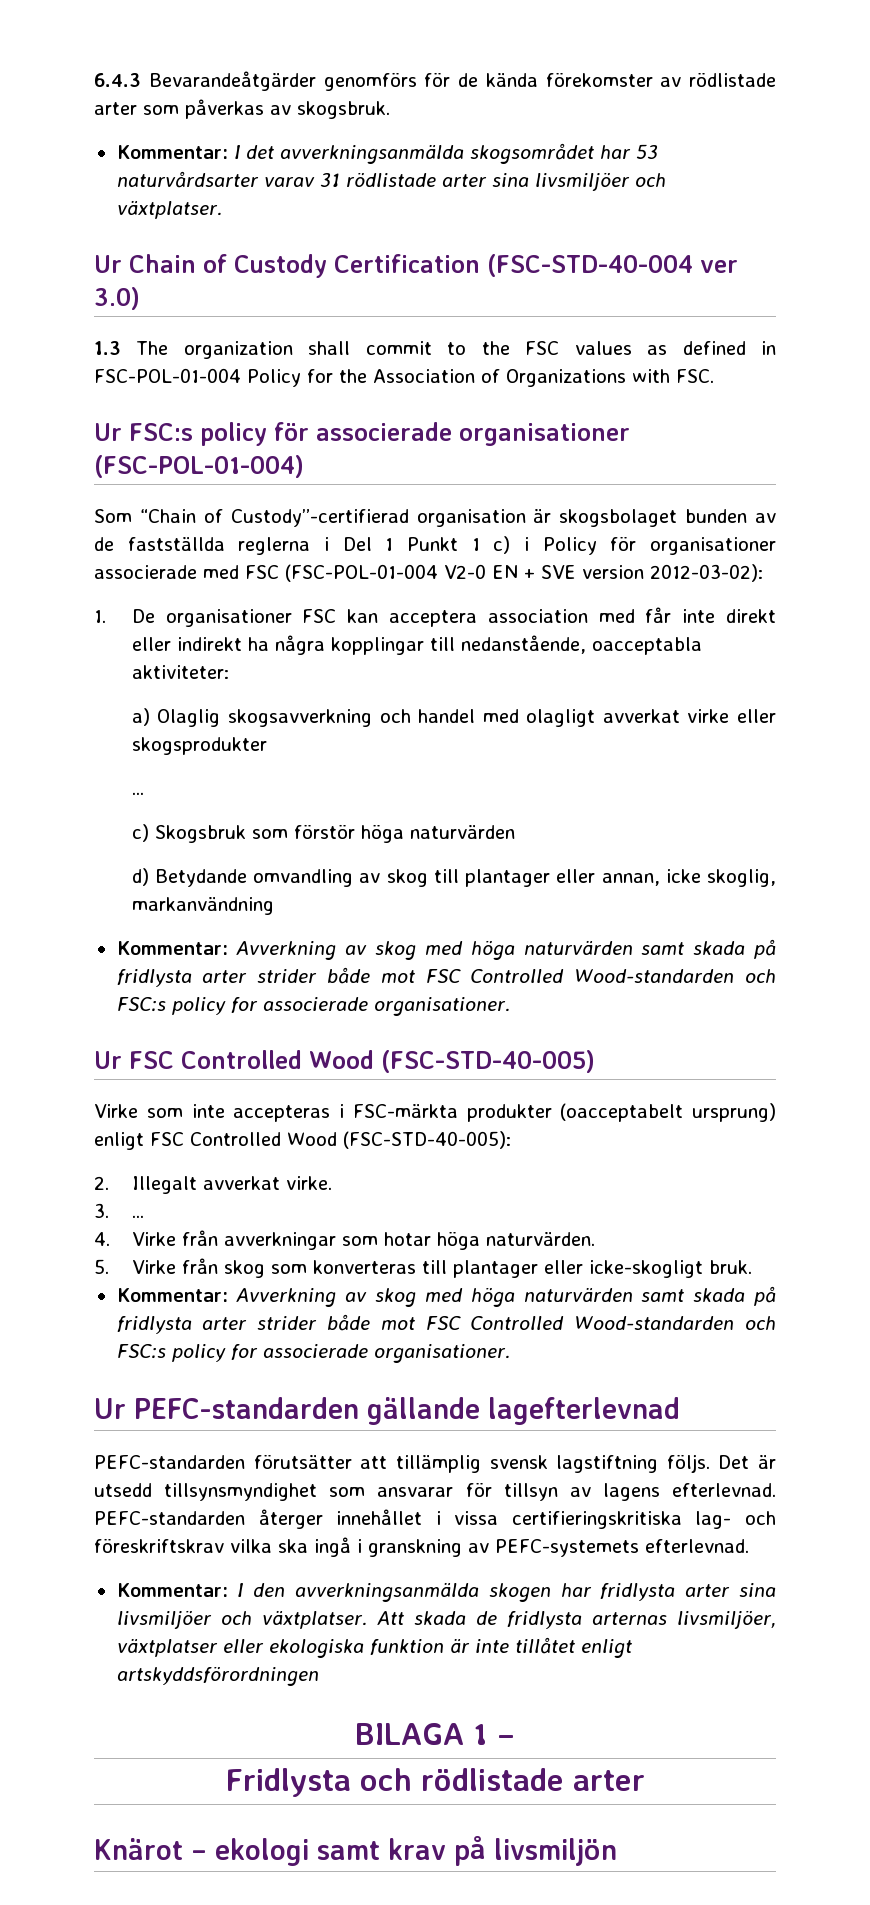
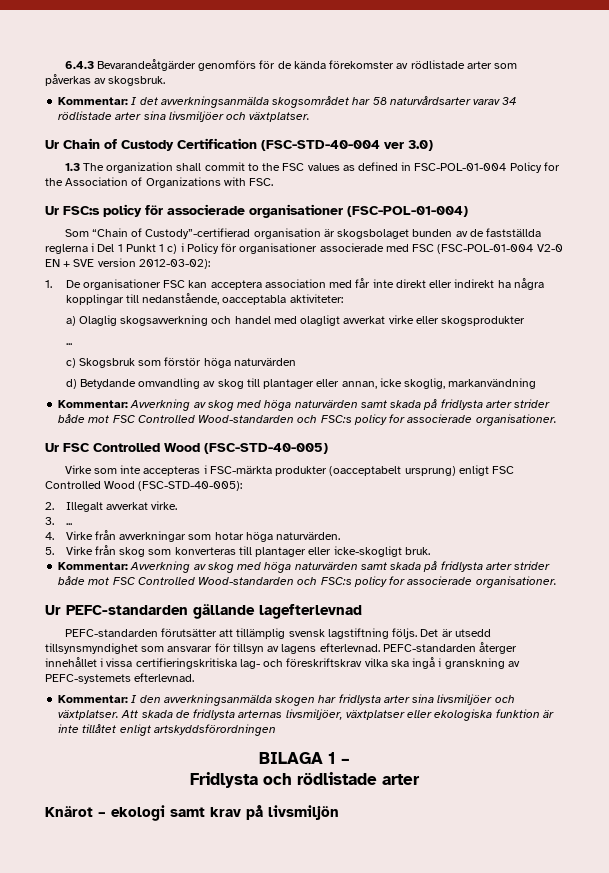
- Kommentar: I det avverkningsanmälda skogsområdet har 53 naturvårdsarter varav 31 rödlistade arter sina livsmiljöer och växtplatser.
+ Kommentar: I det avverkningsanmälda skogsområdet har 58 naturvårdsarter varav 34 rödlistade arter sina livsmiljöer och växtplatser.

